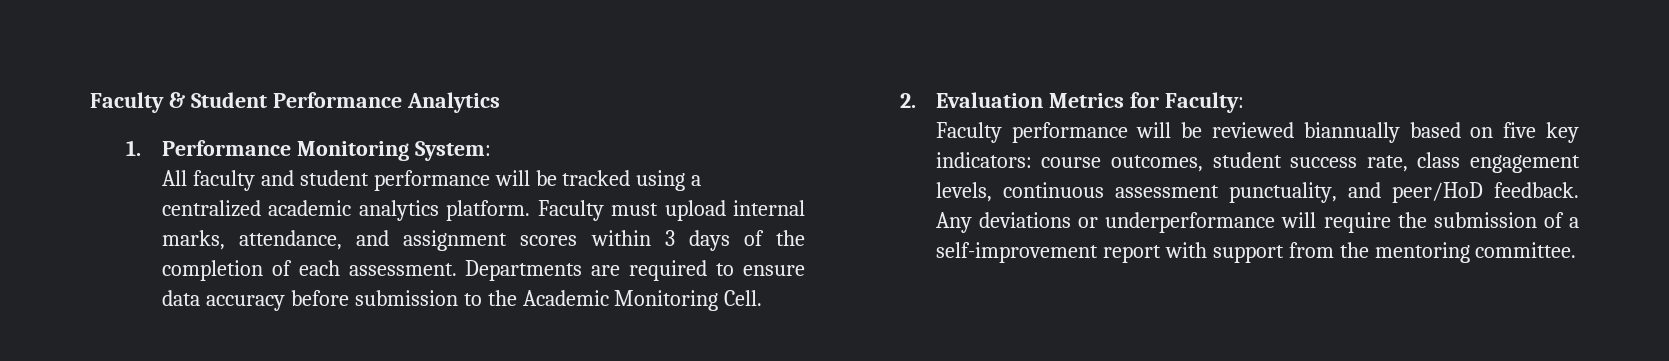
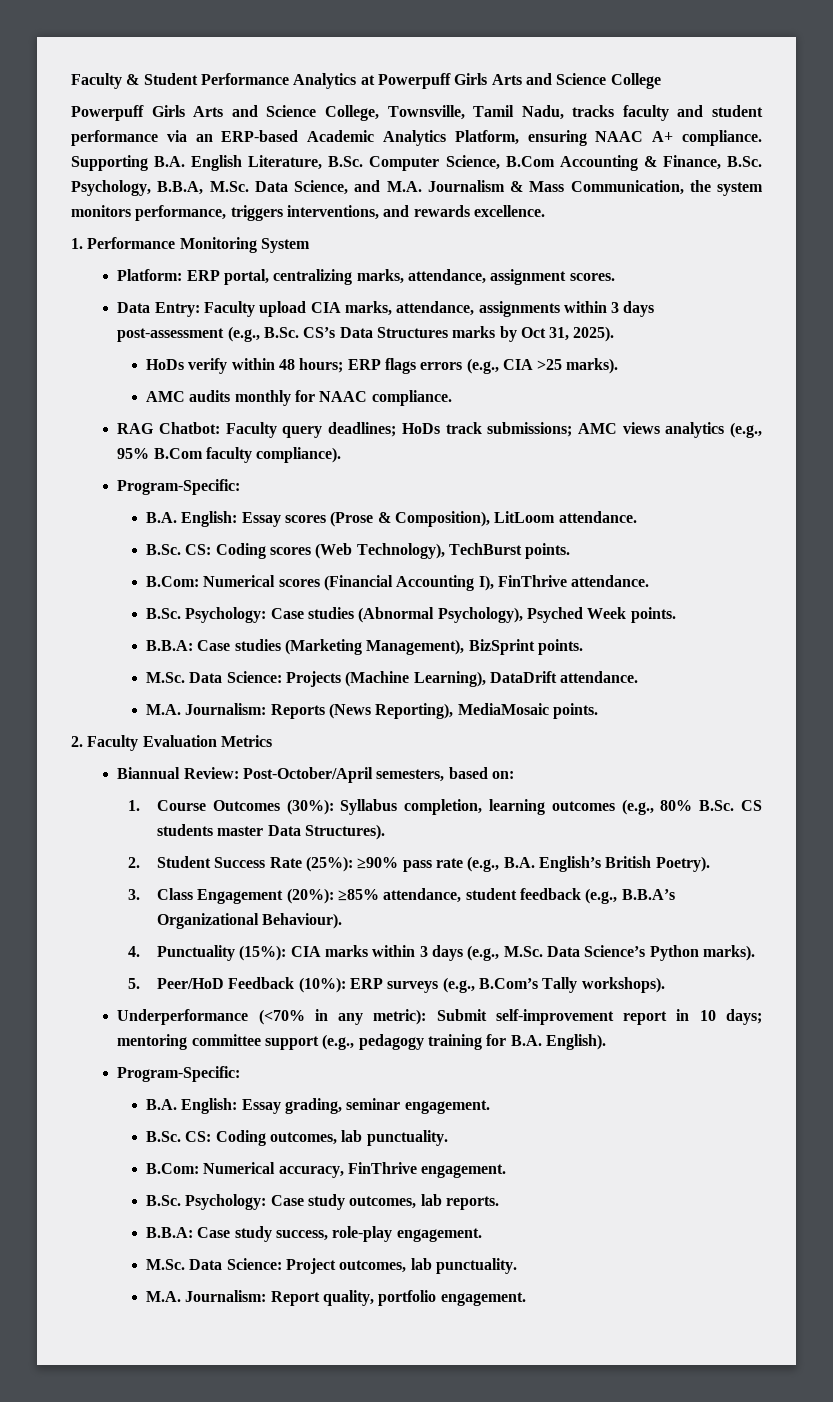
- Faculty & Student Performance Analytics
- 1. Performance Monitoring System:
- All faculty and student performance will be tracked using a centralized academic analytics platform. Faculty must upload internal marks, attendance, and assignment scores within 3 days of the completion of each assessment. Departments are required to ensure data accuracy before submission to the Academic Monitoring Cell.
- 2. Evaluation Metrics for Faculty:
- Faculty performance will be reviewed biannually based on five key indicators: course outcomes, student success rate, class engagement levels, continuous assessment punctuality, and peer/HoD feedback. Any deviations or underperformance will require the submission of a self-improvement report with support from the mentoring committee.
+ Faculty & Student Performance Analytics at Powerpuff Girls Arts and Science College
+ Powerpuff Girls Arts and Science College, Townsville, Tamil Nadu, tracks faculty and student performance via an ERP-based Academic Analytics Platform, ensuring NAAC A+ compliance. Supporting B.A. English Literature, B.Sc. Computer Science, B.Com Accounting & Finance, B.Sc. Psychology, B.B.A, M.Sc. Data Science, and M.A. Journalism & Mass Communication, the system monitors performance, triggers interventions, and rewards excellence.
+ 1. Performance Monitoring System
+ Platform: ERP portal, centralizing marks, attendance, assignment scores.
+ Data Entry: Faculty upload CIA marks, attendance, assignments within 3 days post-assessment (e.g., B.Sc. CS’s Data Structures marks by Oct 31, 2025).
+ HoDs verify within 48 hours; ERP flags errors (e.g., CIA >25 marks).
+ AMC audits monthly for NAAC compliance.
+ RAG Chatbot: Faculty query deadlines; HoDs track submissions; AMC views analytics (e.g., 95% B.Com faculty compliance).
+ Program-Specific:
+ B.A. English: Essay scores (Prose & Composition), LitLoom attendance.
+ B.Sc. CS: Coding scores (Web Technology), TechBurst points.
+ B.Com: Numerical scores (Financial Accounting I), FinThrive attendance.
+ B.Sc. Psychology: Case studies (Abnormal Psychology), Psyched Week points.
+ B.B.A: Case studies (Marketing Management), BizSprint points.
+ M.Sc. Data Science: Projects (Machine Learning), DataDrift attendance.
+ M.A. Journalism: Reports (News Reporting), MediaMosaic points.
+ 2. Faculty Evaluation Metrics
+ Biannual Review: Post-October/April semesters, based on:
+ 1. Course Outcomes (30%): Syllabus completion, learning outcomes (e.g., 80% B.Sc. CS students master Data Structures).
+ 2. Student Success Rate (25%): ≥90% pass rate (e.g., B.A. English’s British Poetry).
+ 3. Class Engagement (20%): ≥85% attendance, student feedback (e.g., B.B.A’s Organizational Behaviour).
+ 4. Punctuality (15%): CIA marks within 3 days (e.g., M.Sc. Data Science’s Python marks).
+ 5. Peer/HoD Feedback (10%): ERP surveys (e.g., B.Com’s Tally workshops).
+ Underperformance (<70% in any metric): Submit self-improvement report in 10 days; mentoring committee support (e.g., pedagogy training for B.A. English).
+ Program-Specific:
+ B.A. English: Essay grading, seminar engagement.
+ B.Sc. CS: Coding outcomes, lab punctuality.
+ B.Com: Numerical accuracy, FinThrive engagement.
+ B.Sc. Psychology: Case study outcomes, lab reports.
+ B.B.A: Case study success, role-play engagement.
+ M.Sc. Data Science: Project outcomes, lab punctuality.
+ M.A. Journalism: Report quality, portfolio engagement.

